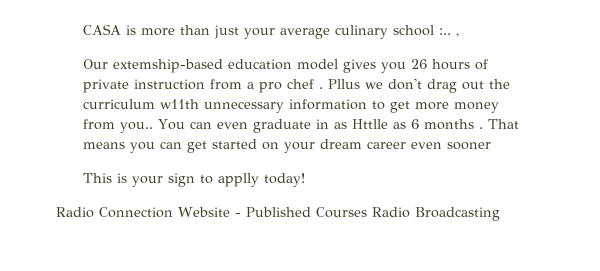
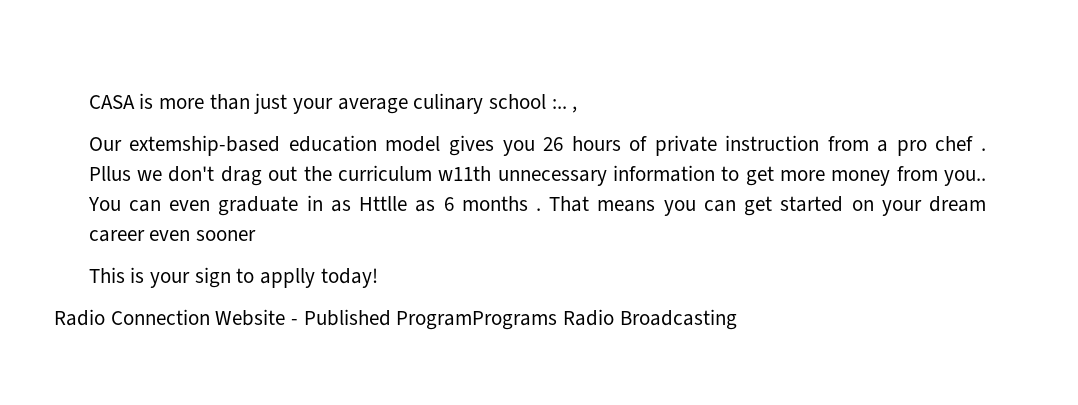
- Radio Connection Website - Published Courses Radio Broadcasting
+ Radio Connection Website - Published ProgramPrograms Radio Broadcasting

